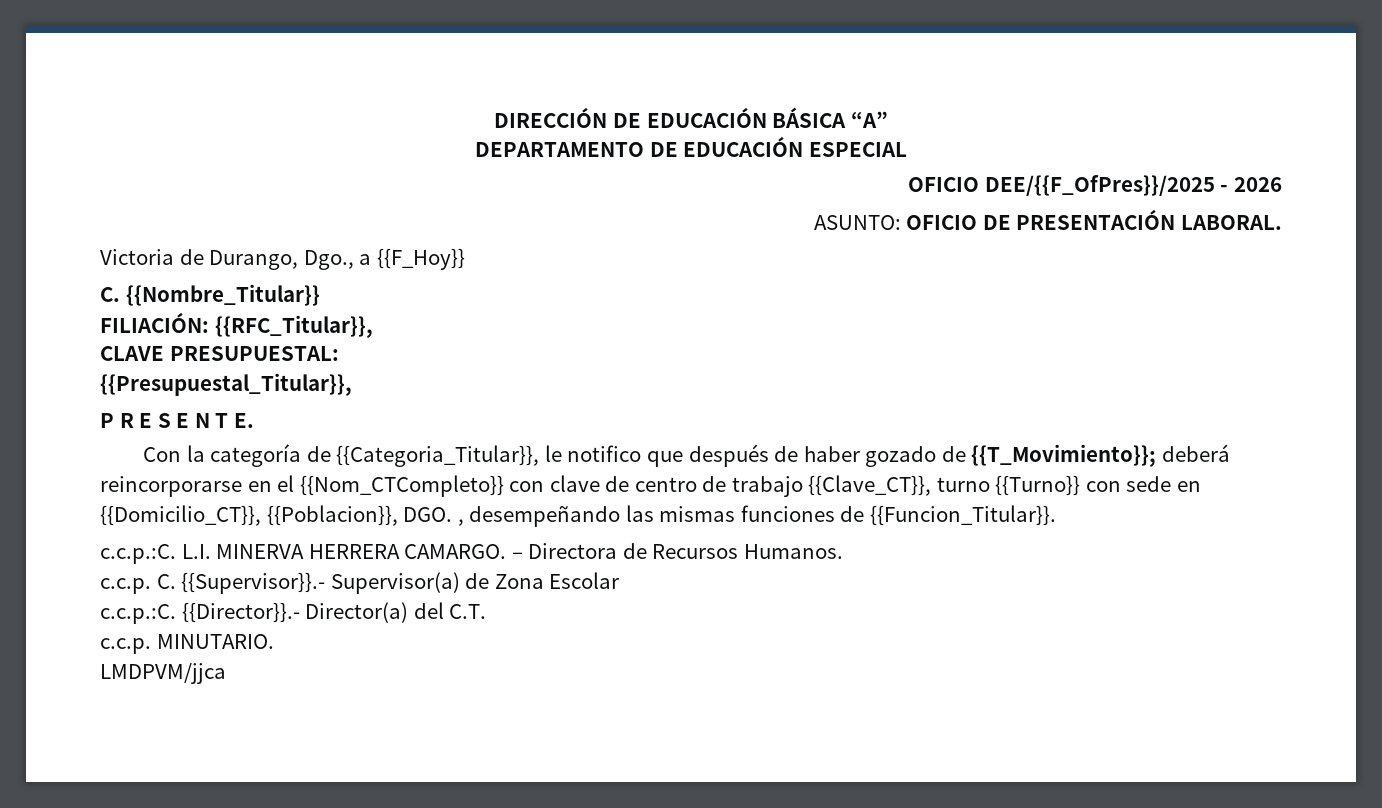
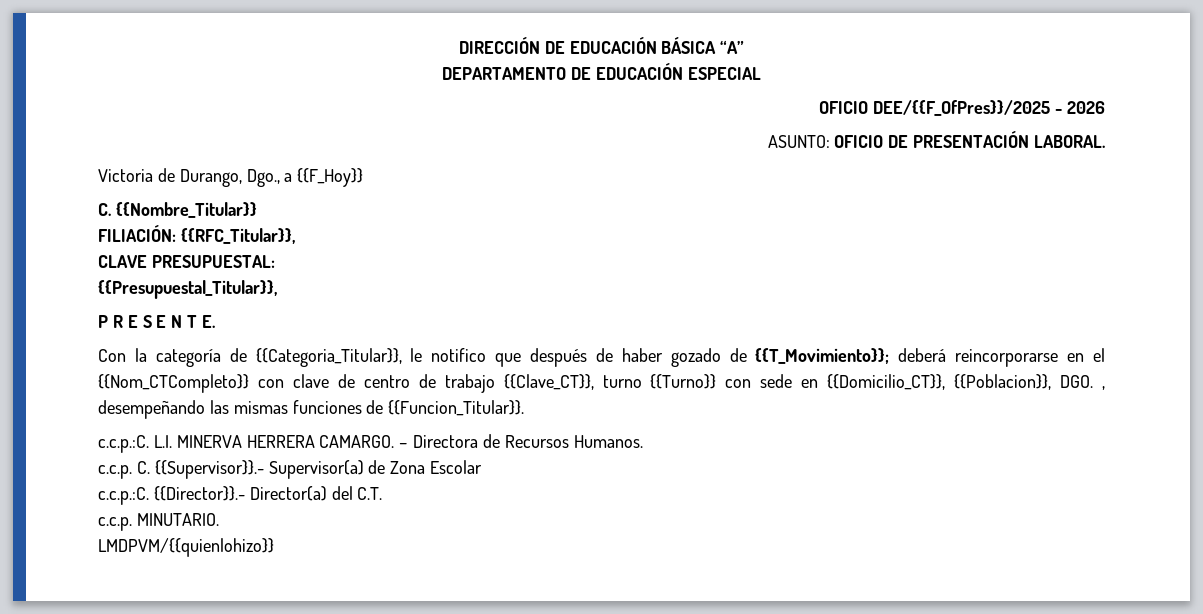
- LMDPVM/jjca
+ LMDPVM/{{quienlohizo}}

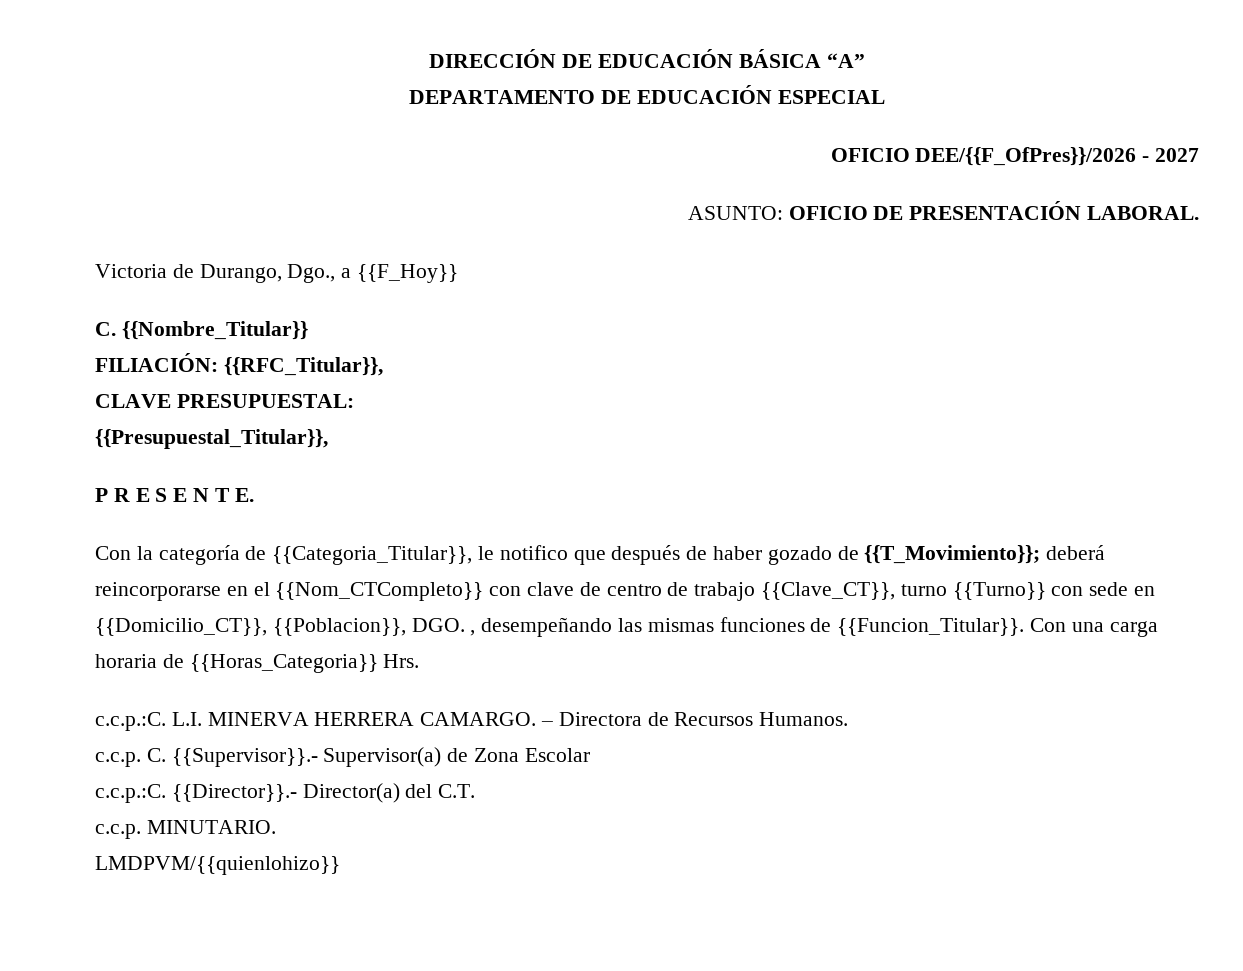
- OFICIO DEE/{{F_OfPres}}/2025 - 2026
+ OFICIO DEE/{{F_OfPres}}/2026 - 2027
+ Con una carga horaria de {{Horas_Categoria}} Hrs.

